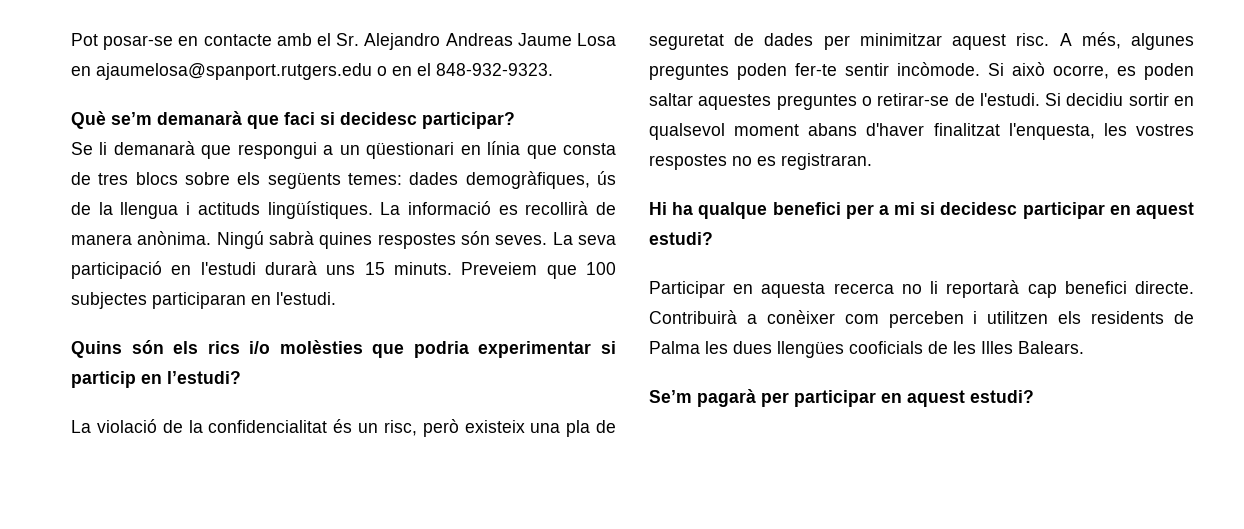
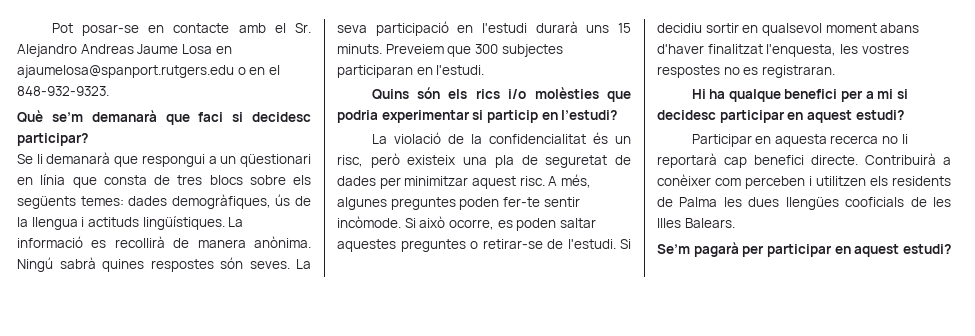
- Preveiem que 100 subjectes participaran en l'estudi.
+ Preveiem que 300 subjectes participaran en l'estudi.

